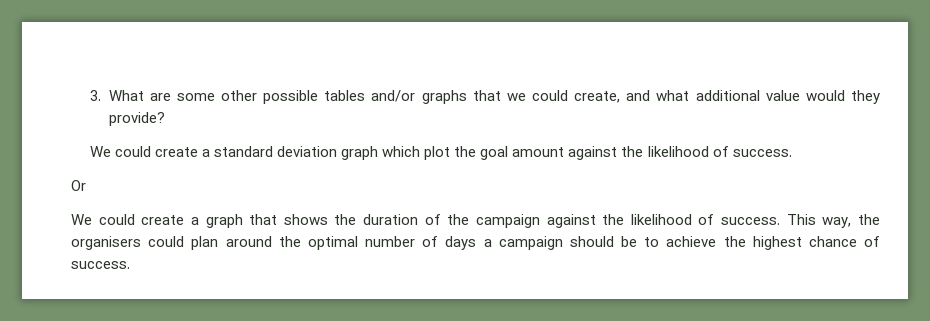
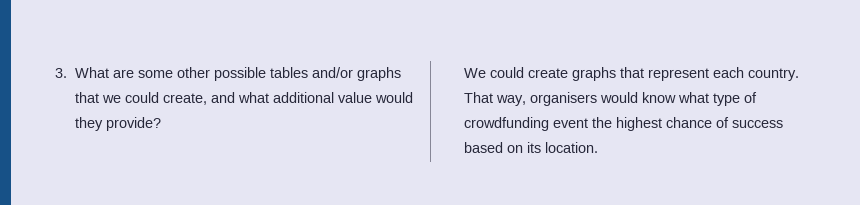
- We could create a standard deviation graph which plot the goal amount against the likelihood of success.
- Or
- We could create a graph that shows the duration of the campaign against the likelihood of success. This way, the organisers could plan around the optimal number of days a campaign should be to achieve the highest chance of success.
+ We could create graphs that represent each country. That way, organisers would know what type of crowdfunding event the highest chance of success based on its location.

